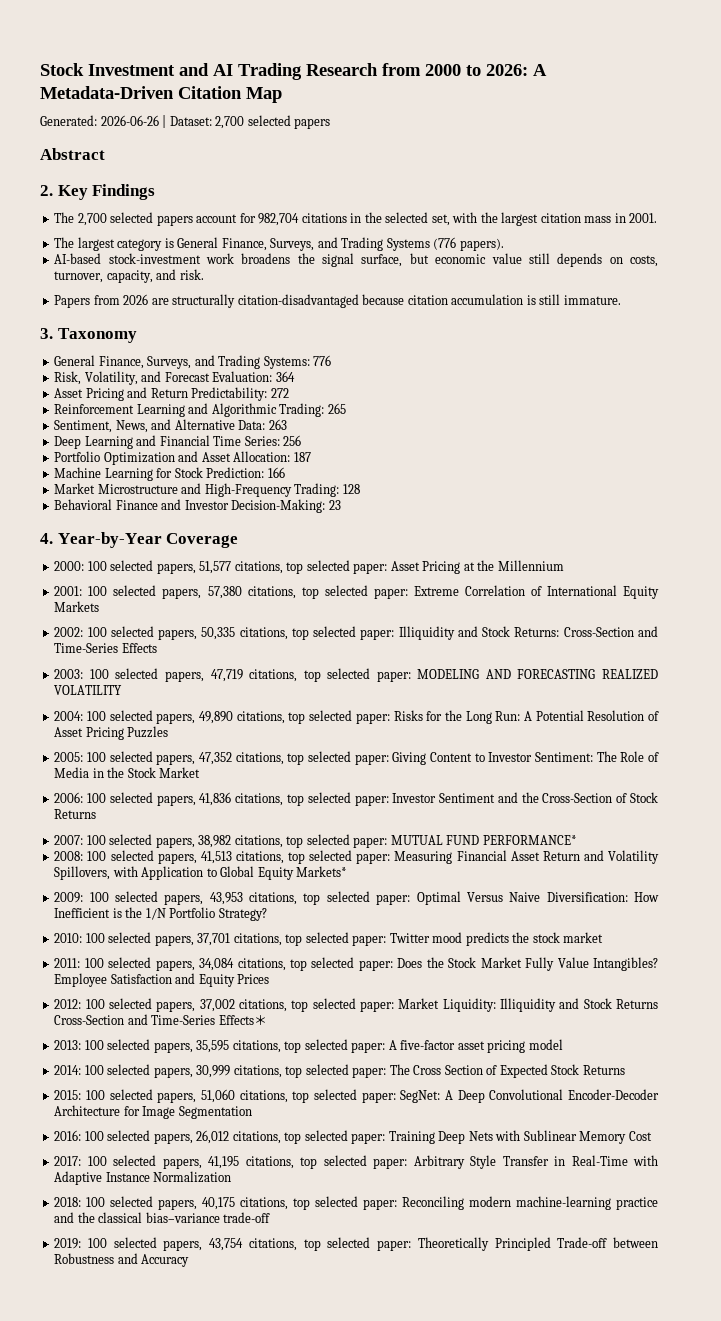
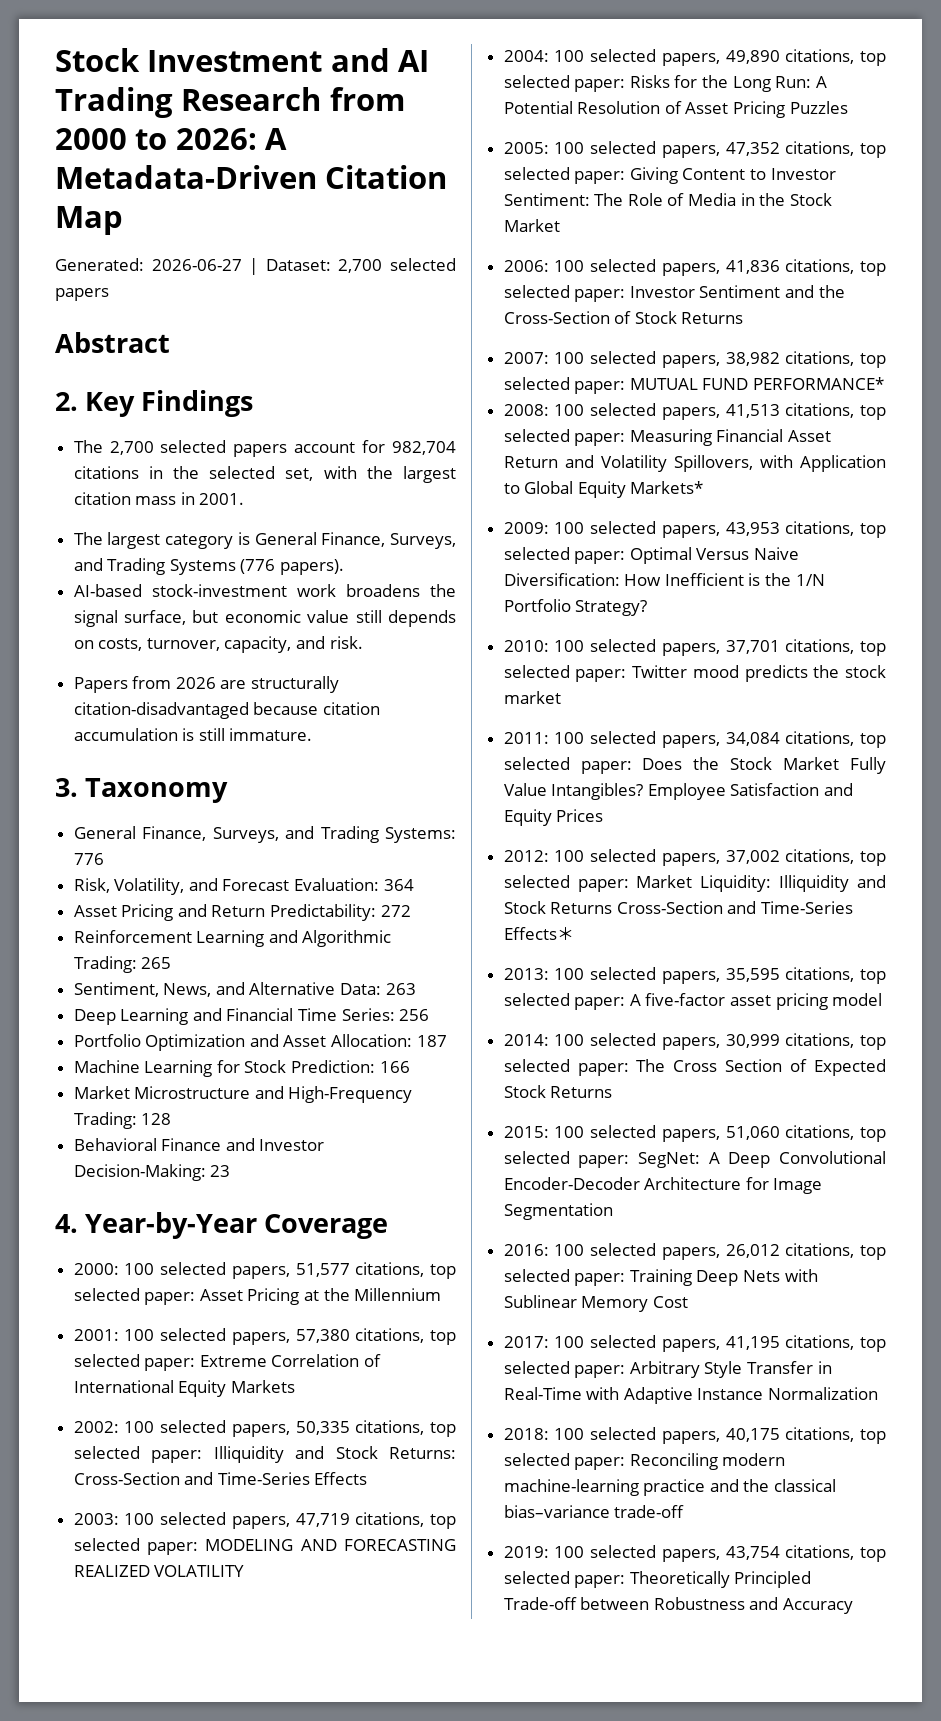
- Generated: 2026-06-26 | Dataset: 2,700 selected papers
+ Generated: 2026-06-27 | Dataset: 2,700 selected papers

